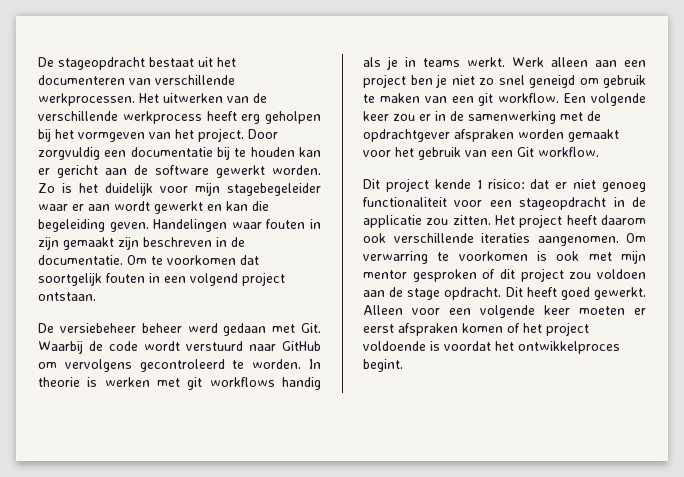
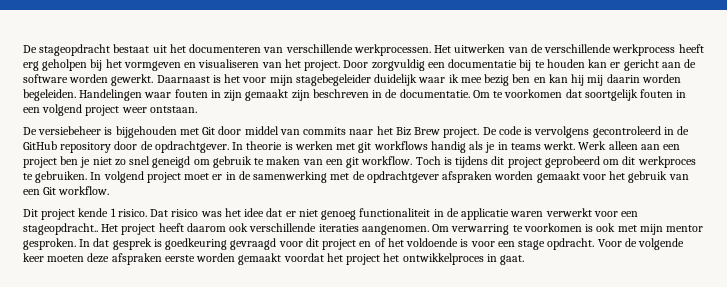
- Het uitwerken van de verschillende werkprocess heeft erg geholpen bij het vormgeven van het project.
+ Het uitwerken van de verschillende werkprocess heeft erg geholpen bij het vormgeven en visualiseren van het project.
- Door zorgvuldig een documentatie bij te houden kan er gericht aan de software gewerkt worden. Zo is het duidelijk voor mijn stagebegeleider waar er aan wordt gewerkt en kan die begeleiding geven.
+ Door zorgvuldig een documentatie bij te houden kan er gericht aan de software worden gewerkt. Daarnaast is het voor mijn stagebegeleider duidelijk waar ik mee bezig ben en kan hij mij daarin worden begeleiden.
- Om te voorkomen dat soortgelijk fouten in een volgend project ontstaan.
+ Om te voorkomen dat soortgelijk fouten in een volgend project weer ontstaan.
- De versiebeheer beheer werd gedaan met Git. Waarbij de code wordt verstuurd naar GitHub om vervolgens gecontroleerd te worden.
+ De versiebeheer is bijgehouden met Git door middel van commits naar het Biz Brew project. De code is vervolgens gecontroleerd in de GitHub repository door de opdrachtgever.
- Een volgende keer zou er in de samenwerking met de opdrachtgever afspraken worden gemaakt voor het gebruik van een Git workflow.
+ Toch is tijdens dit project geprobeerd om dit werkproces te gebruiken. In volgend project moet er in de samenwerking met de opdrachtgever afspraken worden gemaakt voor het gebruik van een Git workflow.
- Dit project kende 1 risico: dat er niet genoeg functionaliteit voor een stageopdracht in de applicatie zou zitten.
+ Dit project kende 1 risico. Dat risico was het idee dat er niet genoeg functionaliteit in de applicatie waren verwerkt voor een stageopdracht..
- Om verwarring te voorkomen is ook met mijn mentor gesproken of dit project zou voldoen aan de stage opdracht. Dit heeft goed gewerkt. Alleen voor een volgende keer moeten er eerst afspraken komen of het project voldoende is voordat het ontwikkelproces begint.
+ Om verwarring te voorkomen is ook met mijn mentor gesproken. In dat gesprek is goedkeuring gevraagd voor dit project en of het voldoende is voor een stage opdracht. Voor de volgende keer moeten deze afspraken eerste worden gemaakt voordat het project het ontwikkelproces in gaat.

